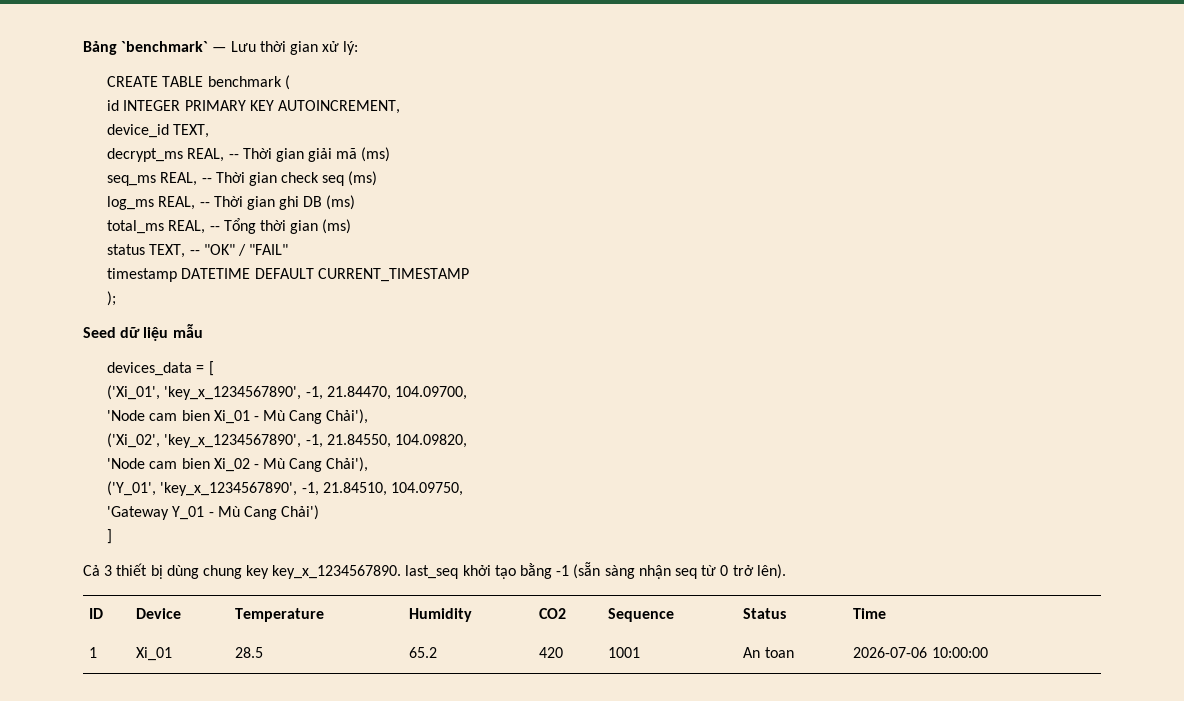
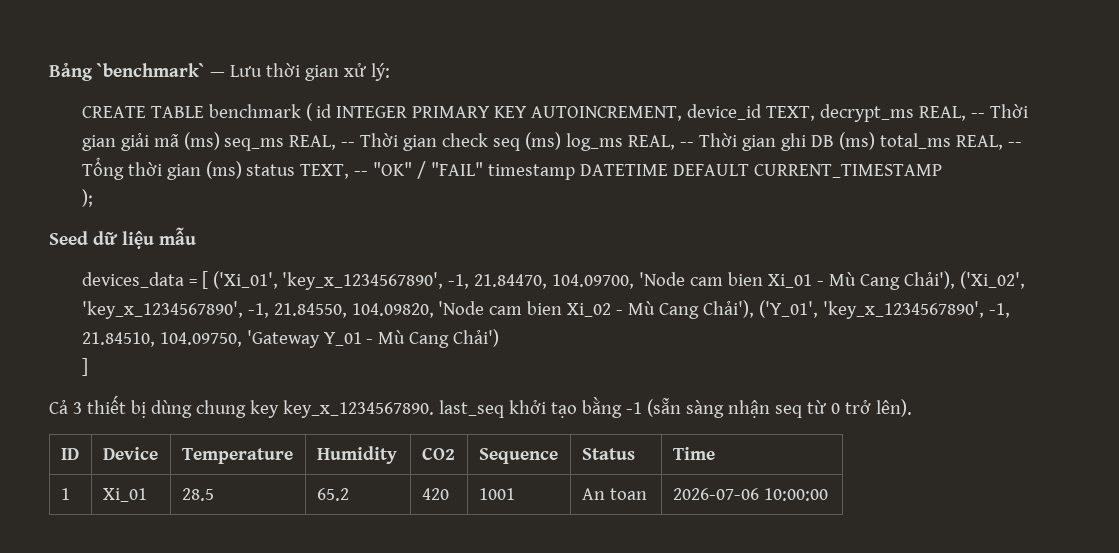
- CREATE TABLE benchmark (
- id INTEGER PRIMARY KEY AUTOINCREMENT,
- device_id TEXT,
- decrypt_ms REAL, -- Thời gian giải mã (ms)
- seq_ms REAL, -- Thời gian check seq (ms)
- log_ms REAL, -- Thời gian ghi DB (ms)
- total_ms REAL, -- Tổng thời gian (ms)
- status TEXT, -- "OK" / "FAIL"
- timestamp DATETIME DEFAULT CURRENT_TIMESTAMP
+ CREATE TABLE benchmark ( id INTEGER PRIMARY KEY AUTOINCREMENT, device_id TEXT, decrypt_ms REAL, -- Thời gian giải mã (ms) seq_ms REAL, -- Thời gian check seq (ms) log_ms REAL, -- Thời gian ghi DB (ms) total_ms REAL, -- Tổng thời gian (ms) status TEXT, -- "OK" / "FAIL" timestamp DATETIME DEFAULT CURRENT_TIMESTAMP
- devices_data = [
- ('Xi_01', 'key_x_1234567890', -1, 21.84470, 104.09700,
- 'Node cam bien Xi_01 - Mù Cang Chải'),
- ('Xi_02', 'key_x_1234567890', -1, 21.84550, 104.09820,
- 'Node cam bien Xi_02 - Mù Cang Chải'),
- ('Y_01', 'key_x_1234567890', -1, 21.84510, 104.09750,
- 'Gateway Y_01 - Mù Cang Chải')
+ devices_data = [ ('Xi_01', 'key_x_1234567890', -1, 21.84470, 104.09700, 'Node cam bien Xi_01 - Mù Cang Chải'), ('Xi_02', 'key_x_1234567890', -1, 21.84550, 104.09820, 'Node cam bien Xi_02 - Mù Cang Chải'), ('Y_01', 'key_x_1234567890', -1, 21.84510, 104.09750, 'Gateway Y_01 - Mù Cang Chải')

